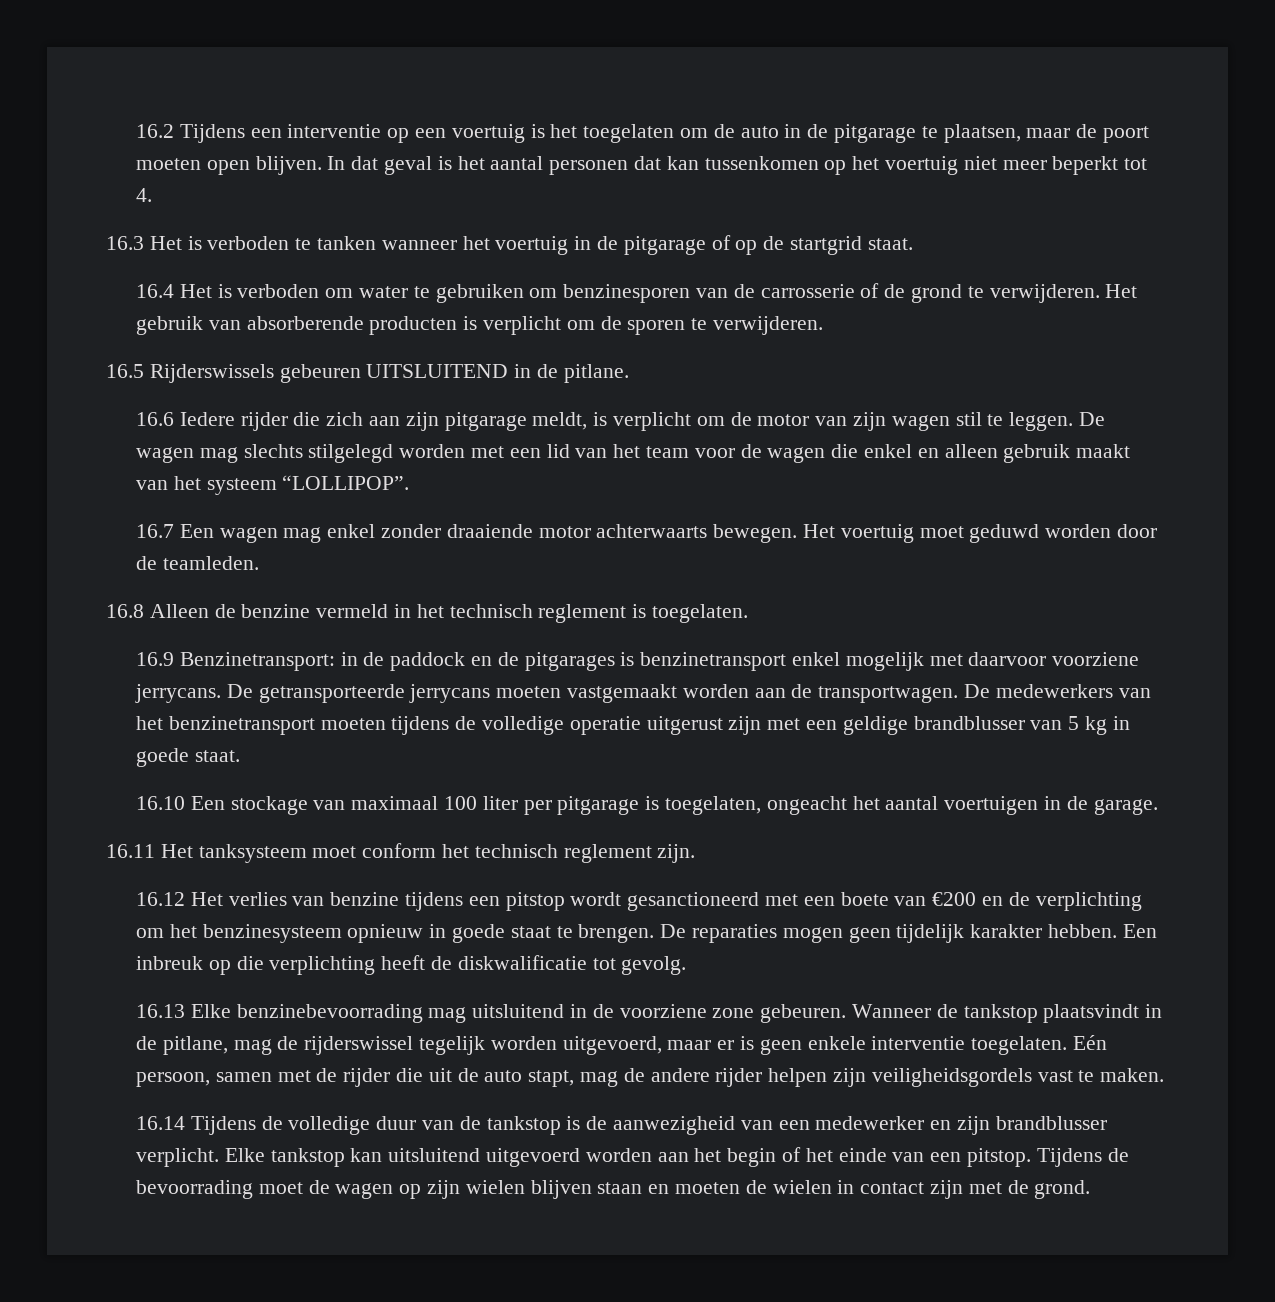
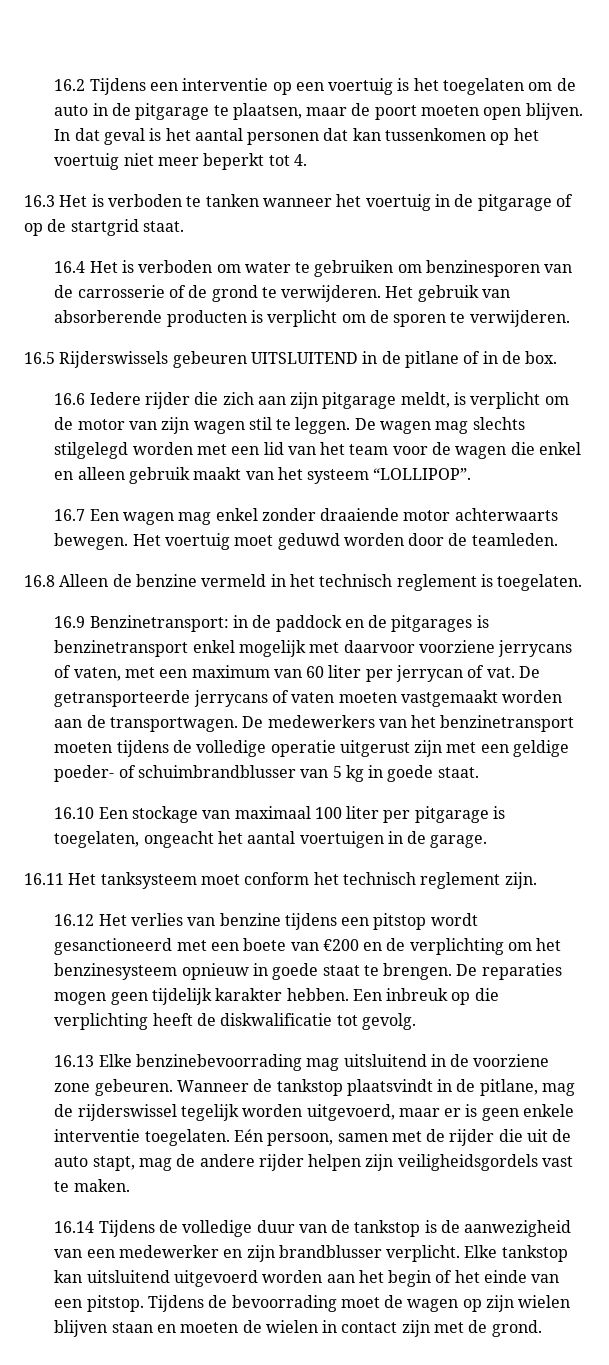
- 16.5 Rijderswissels gebeuren UITSLUITEND in de pitlane.
+ 16.5 Rijderswissels gebeuren UITSLUITEND in de pitlane of in de box.
- 16.9 Benzinetransport: in de paddock en de pitgarages is benzinetransport enkel mogelijk met daarvoor voorziene jerrycans.
+ 16.9 Benzinetransport: in de paddock en de pitgarages is benzinetransport enkel mogelijk met daarvoor voorziene jerrycans of vaten, met een maximum van 60 liter per jerrycan of vat.
- De getransporteerde jerrycans moeten vastgemaakt worden aan de transportwagen.
+ De getransporteerde jerrycans of vaten moeten vastgemaakt worden aan de transportwagen.
- De medewerkers van het benzinetransport moeten tijdens de volledige operatie uitgerust zijn met een geldige brandblusser van 5 kg in goede staat.
+ De medewerkers van het benzinetransport moeten tijdens de volledige operatie uitgerust zijn met een geldige poeder- of schuimbrandblusser van 5 kg in goede staat.

